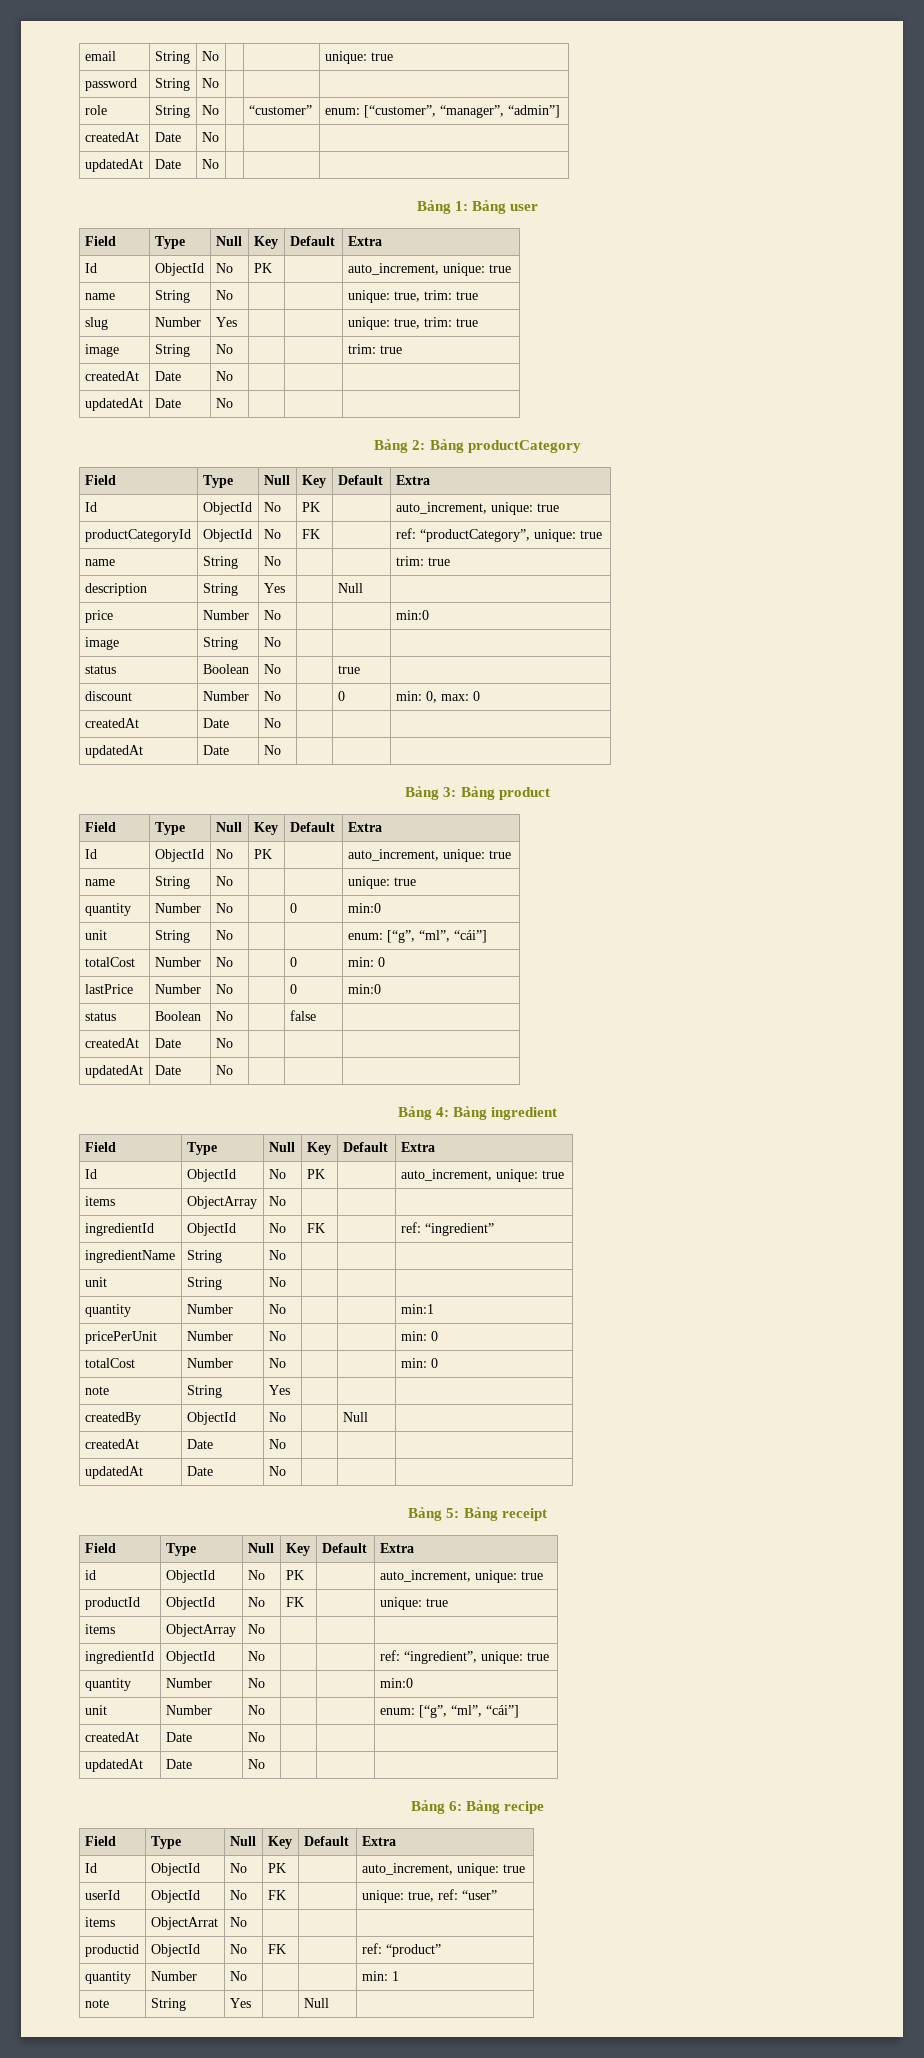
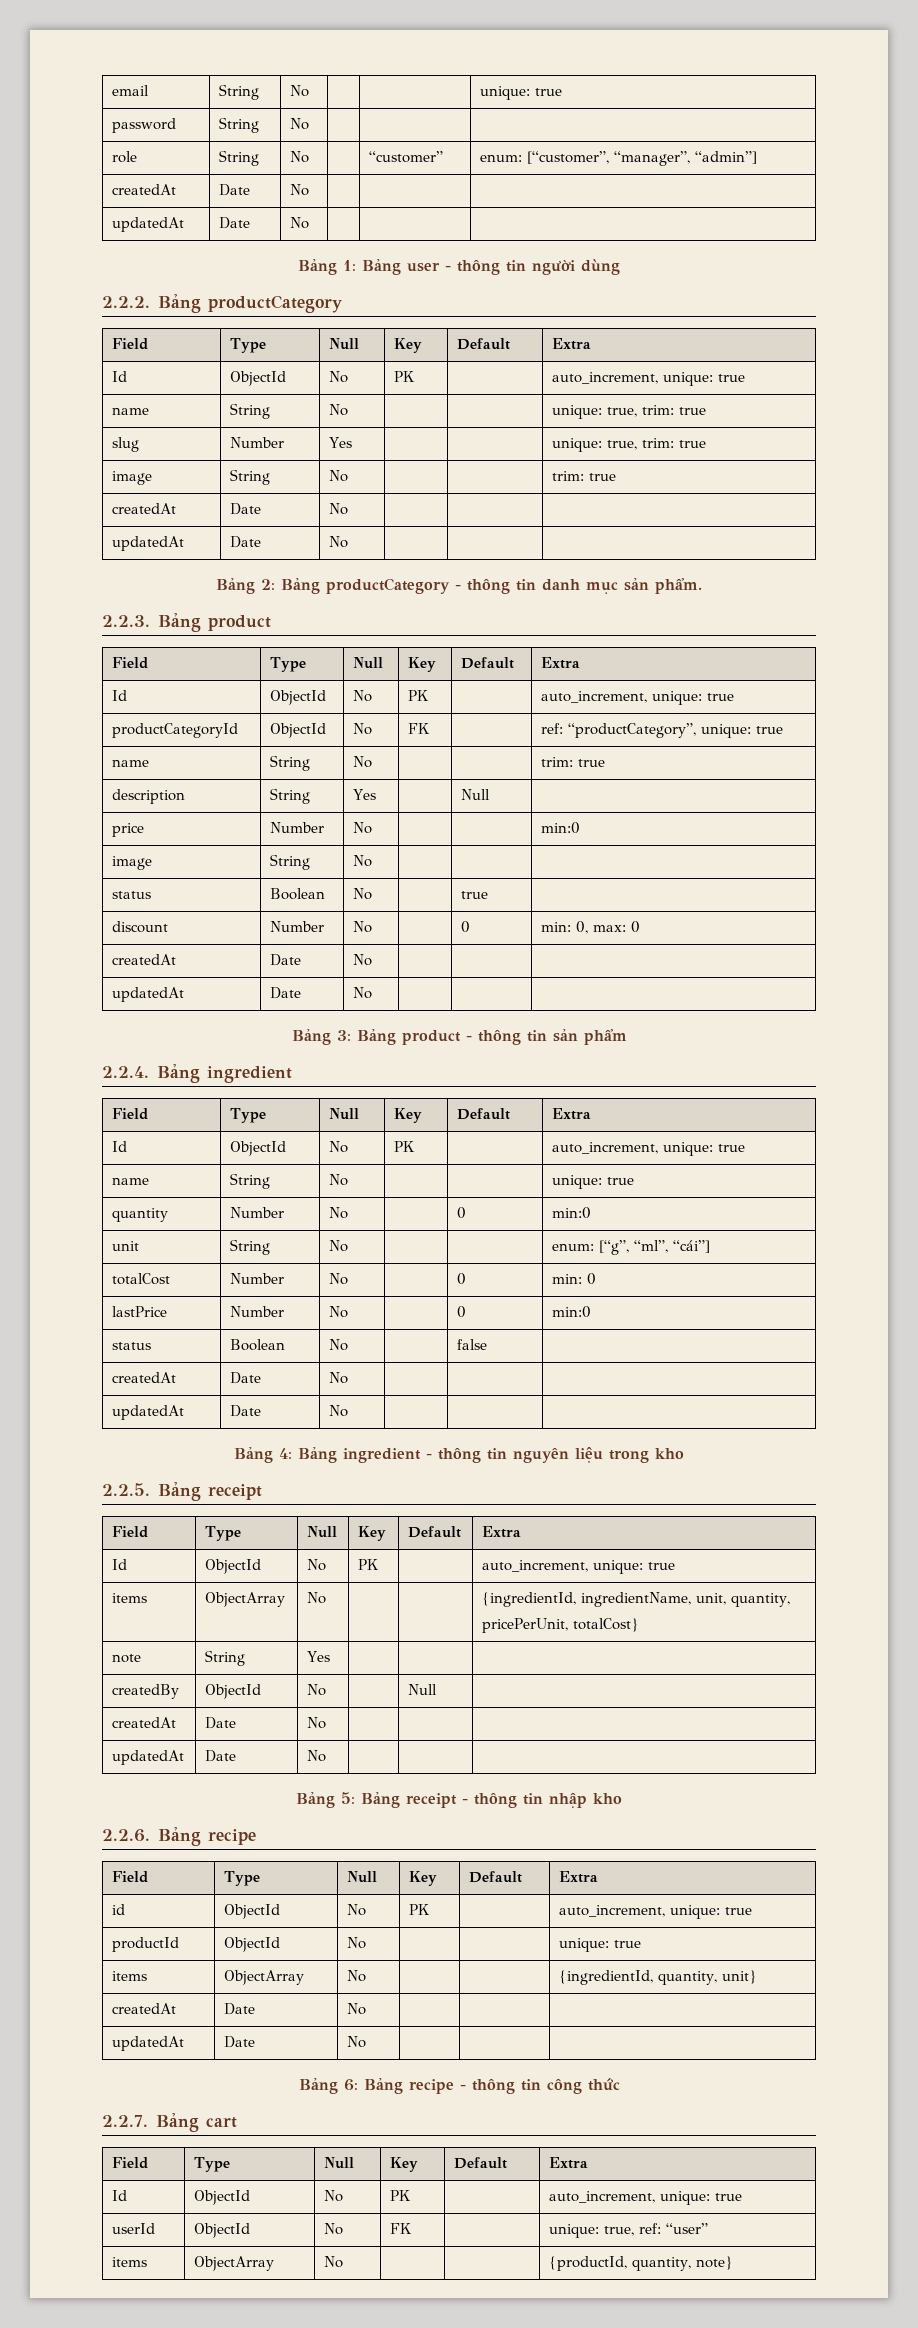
- Bảng 1: Bảng user
+ Bảng 1: Bảng user - thông tin người dùng
+ 2.2.2. Bảng productCategory
- Bảng 2: Bảng productCategory
+ Bảng 2: Bảng productCategory - thông tin danh mục sản phẩm.
+ 2.2.3. Bảng product
- Bảng 3: Bảng product
+ Bảng 3: Bảng product - thông tin sản phẩm
+ 2.2.4. Bảng ingredient
- Bảng 4: Bảng ingredient
+ Bảng 4: Bảng ingredient - thông tin nguyên liệu trong kho
+ 2.2.5. Bảng receipt
  Field | Type | Null | Key | Default | Extra
  Id | ObjectId | No | PK | | auto_increment, unique: true
- items | ObjectArray | No | | |
- ingredientId | ObjectId | No | FK | | ref: “ingredient”
- ingredientName | String | No | | |
- unit | String | No | | |
- quantity | Number | No | | | min:1
- pricePerUnit | Number | No | | | min: 0
- totalCost | Number | No | | | min: 0
+ items | ObjectArray | No | | | {ingredientId, ingredientName, unit, quantity, pricePerUnit, totalCost}
- Bảng 5: Bảng receipt
+ Bảng 5: Bảng receipt - thông tin nhập kho
+ 2.2.6. Bảng recipe
- productId | ObjectId | No | FK | | unique: true
- items | ObjectArray | No | | |
- ingredientId | ObjectId | No | | | ref: “ingredient”, unique: true
- quantity | Number | No | | | min:0
- unit | Number | No | | | enum: [“g”, “ml”, “cái”]
+ productId | ObjectId | No | | | unique: true
+ items | ObjectArray | No | | | {ingredientId, quantity, unit}
- Bảng 6: Bảng recipe
+ Bảng 6: Bảng recipe - thông tin công thức
+ 2.2.7. Bảng cart
- items | ObjectArrat | No | | |
- productid | ObjectId | No | FK | | ref: “product”
- quantity | Number | No | | | min: 1
- note | String | Yes | | Null |
+ items | ObjectArray | No | | | {productId, quantity, note}

